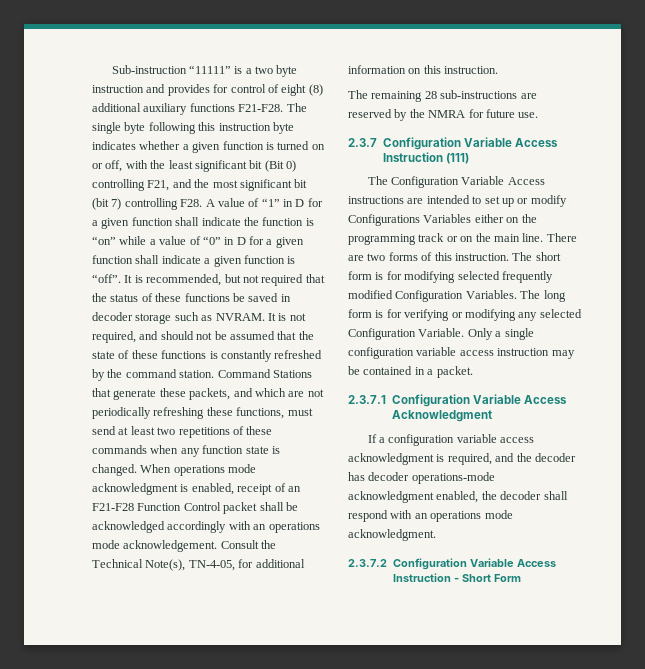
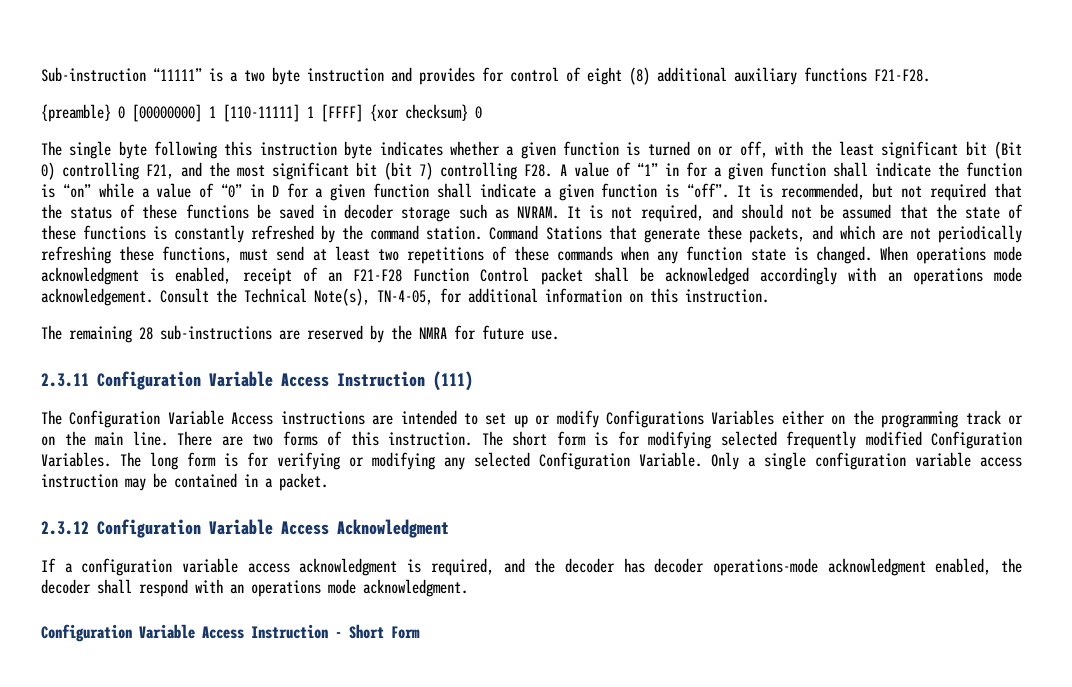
- Sub-instruction “11111” is a two byte instruction and provides for control of eight (8) additional auxiliary functions F21-F28. The single byte following this instruction byte indicates whether a given function is turned on or off, with the least significant bit (Bit 0) controlling F21, and the most significant bit (bit 7) controlling F28. A value of “1” in D for a given function shall indicate the function is “on” while a value of “0” in D for a given function shall indicate a given function is “off”.
+ Sub-instruction “11111” is a two byte instruction and provides for control of eight (8) additional auxiliary functions F21-F28.
+ {preamble} 0 [00000000] 1 [110-11111] 1 [FFFF] {xor checksum} 0
+ The single byte following this instruction byte indicates whether a given function is turned on or off, with the least significant bit (Bit 0) controlling F21, and the most significant bit (bit 7) controlling F28. A value of “1” in for a given function shall indicate the function is “on” while a value of “0” in D for a given function shall indicate a given function is “off”.
- 2.3.7 Configuration Variable Access Instruction (111)
+ 2.3.11 Configuration Variable Access Instruction (111)
- 2.3.7.1 Configuration Variable Access Acknowledgment
+ 2.3.12 Configuration Variable Access Acknowledgment
- 2.3.7.2 Configuration Variable Access Instruction - Short Form
+ Configuration Variable Access Instruction - Short Form

